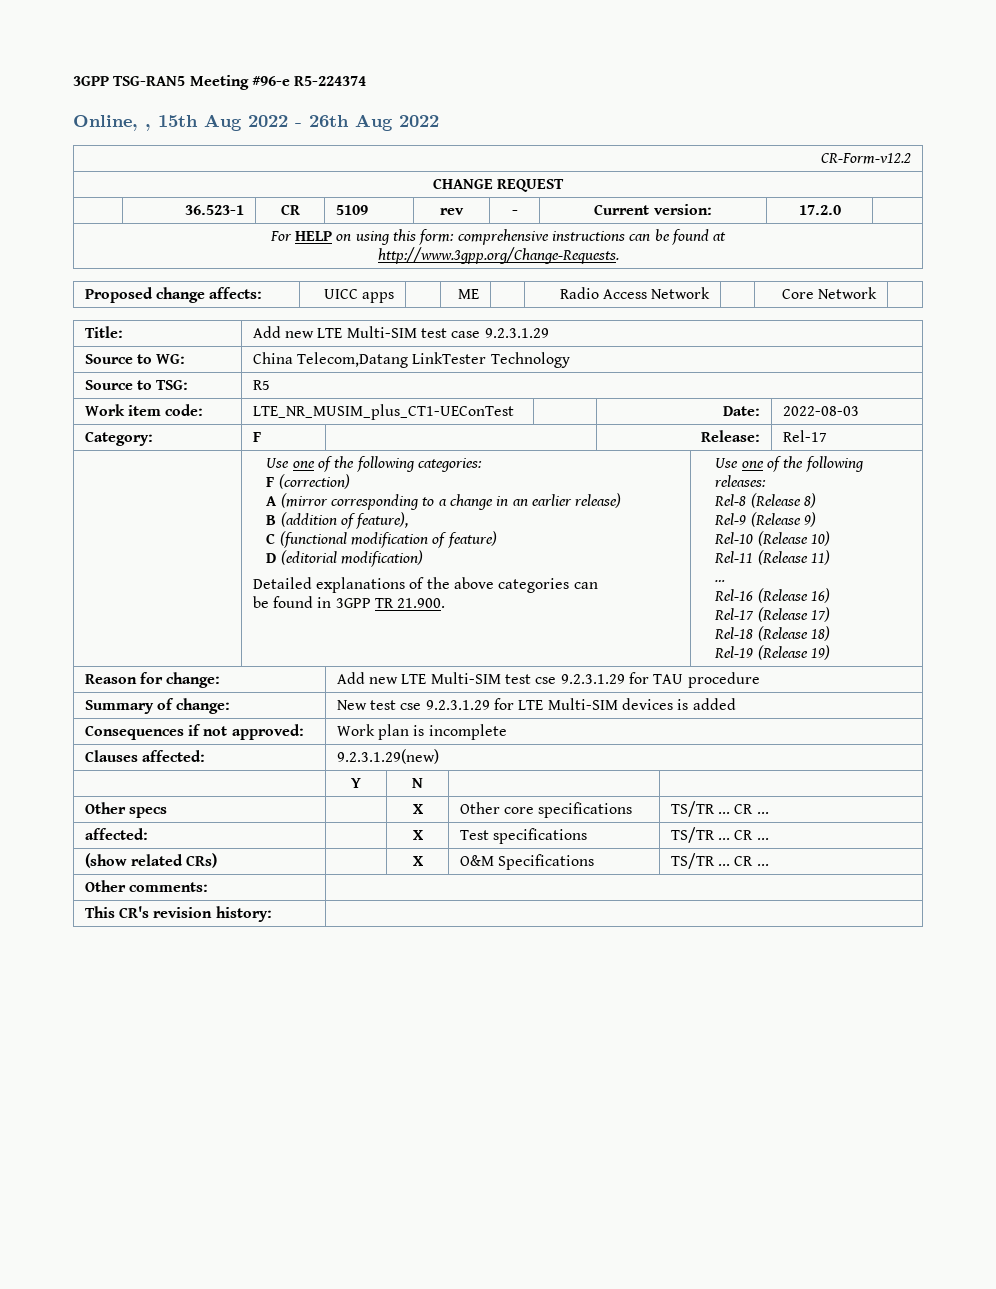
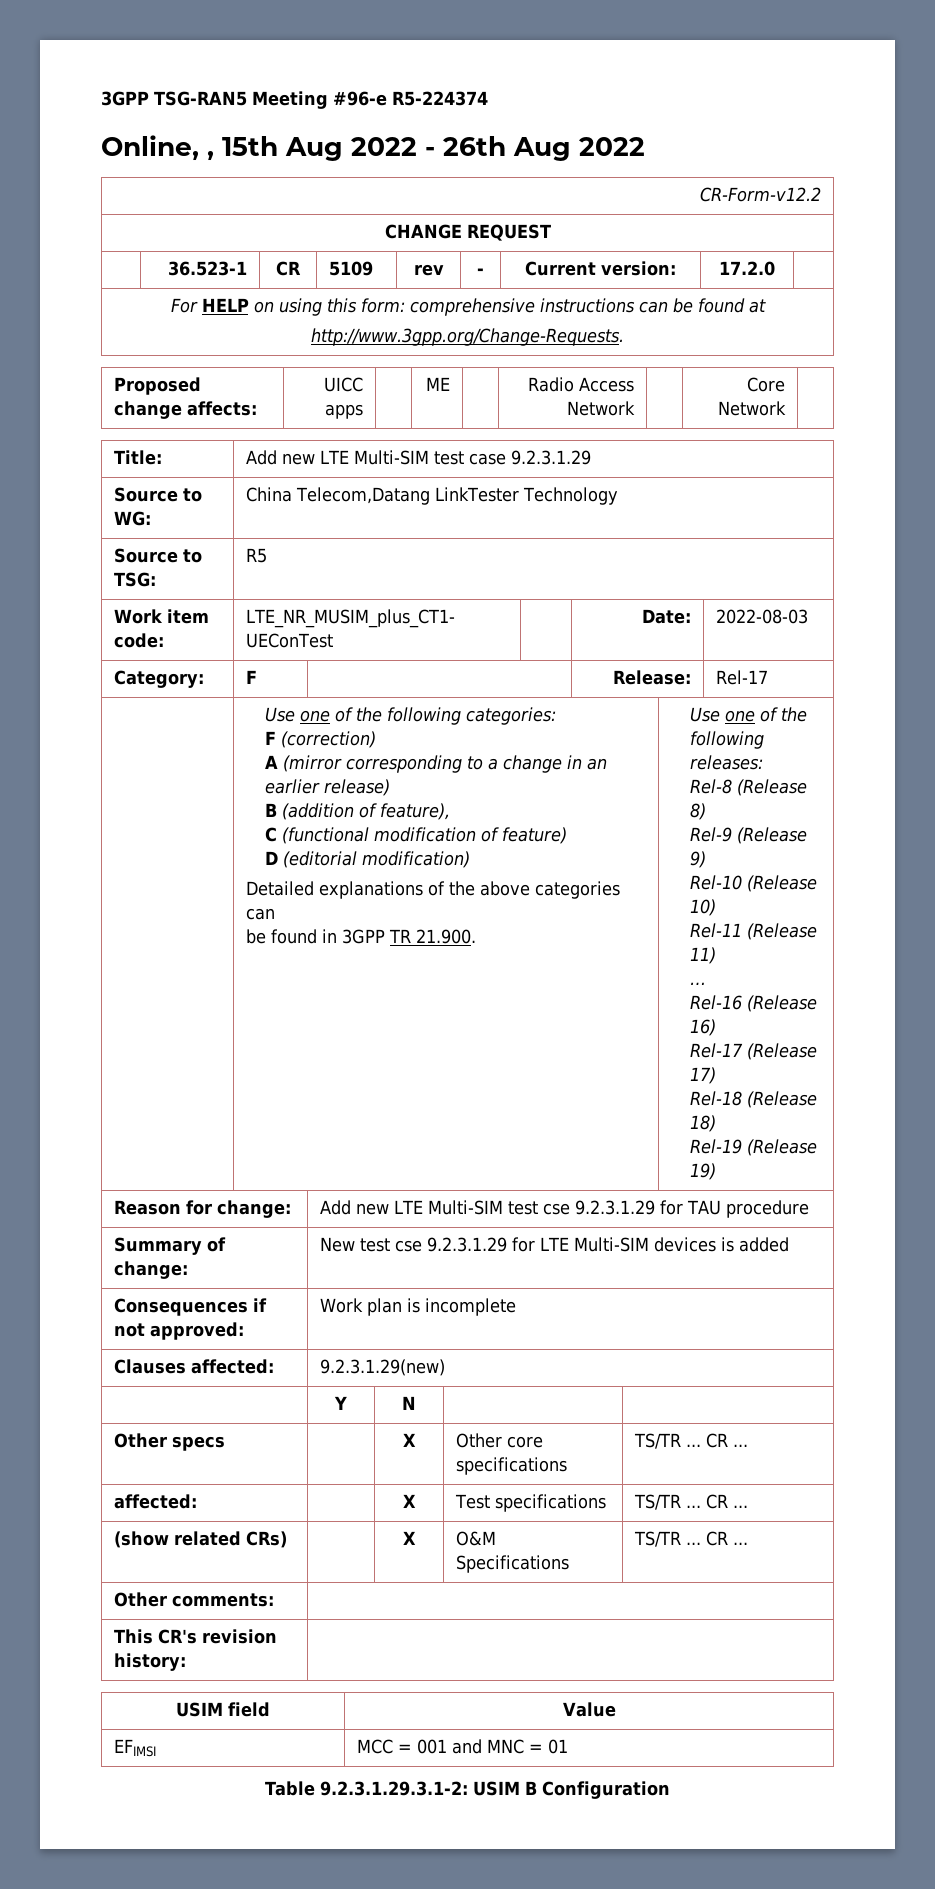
+ USIM field | Value
+ EFIMSI | MCC = 001 and MNC = 01
+ Table 9.2.3.1.29.3.1-2: USIM B Configuration

